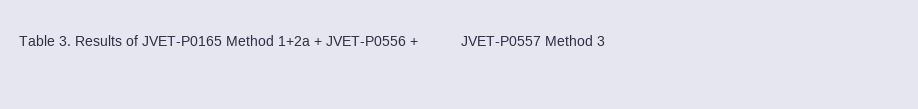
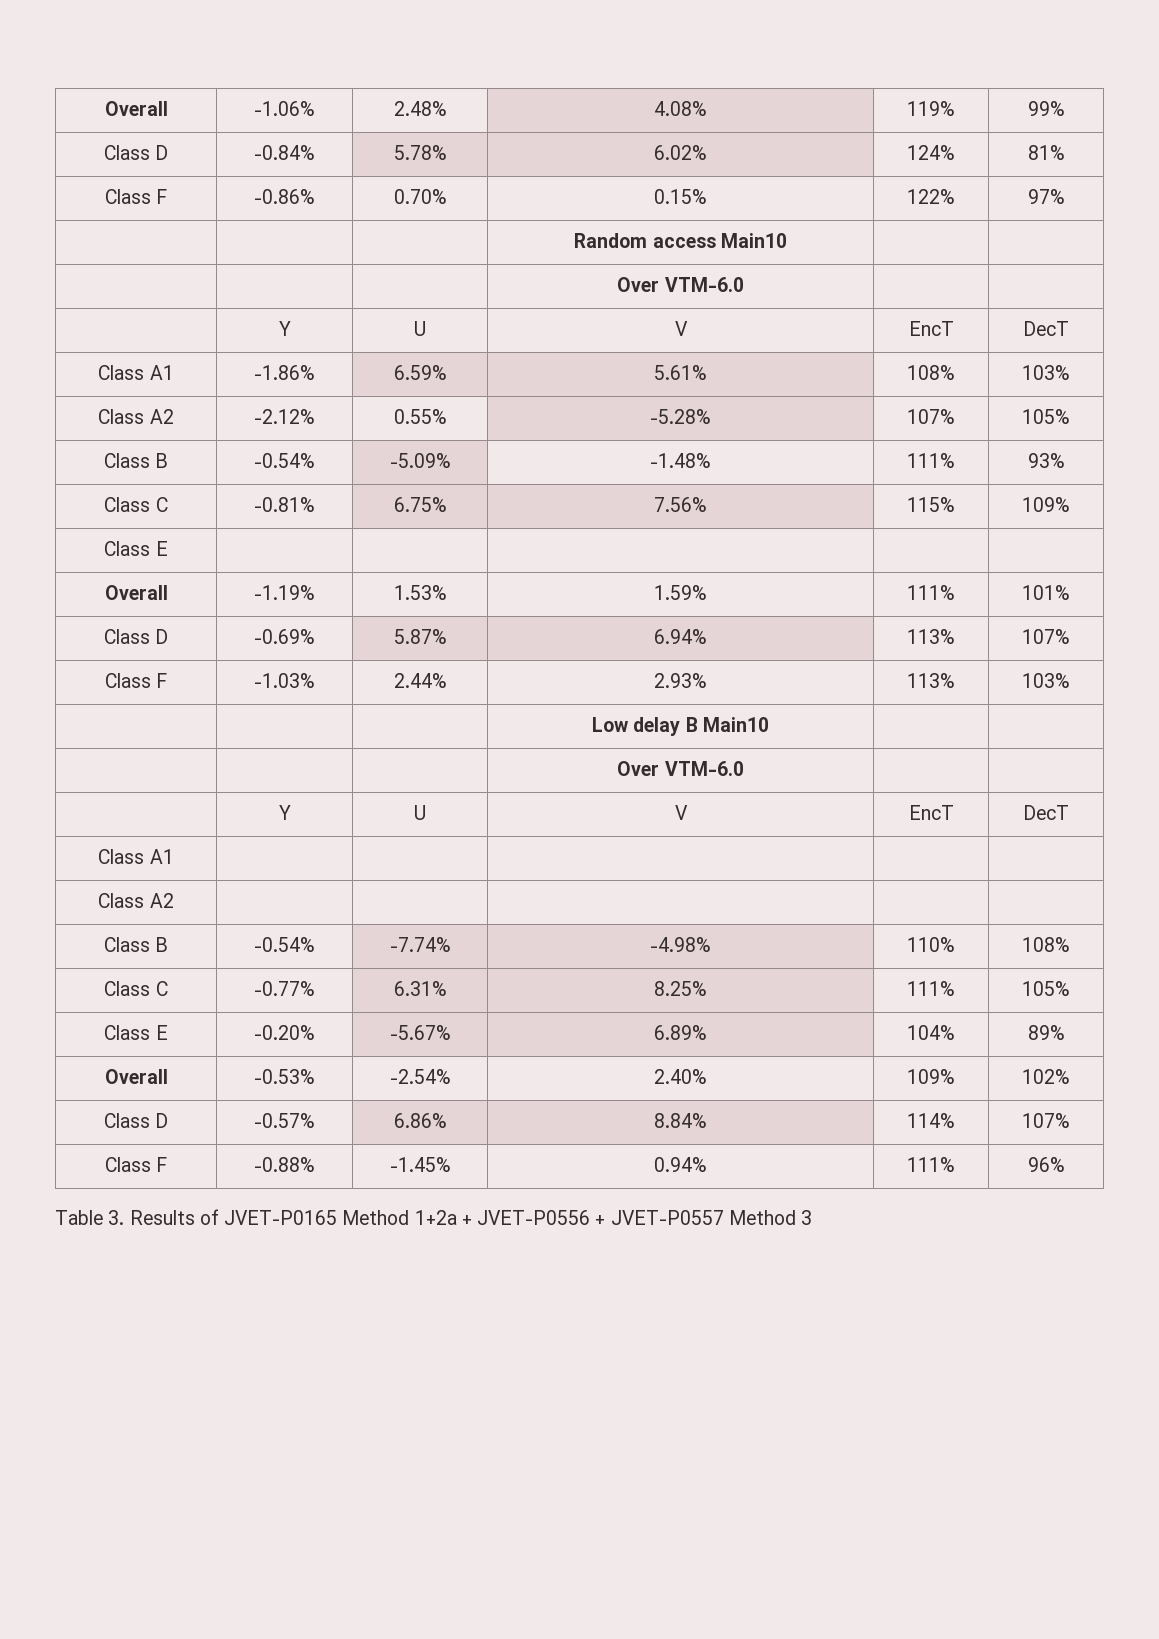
+ Overall | -1.06% | 2.48% | 4.08% | 119% | 99%
+ Class D | -0.84% | 5.78% | 6.02% | 124% | 81%
+ Class F | -0.86% | 0.70% | 0.15% | 122% | 97%
+ | | | Random access Main10 | |
+ | | | Over VTM-6.0 | |
+ | Y | U | V | EncT | DecT
+ Class A1 | -1.86% | 6.59% | 5.61% | 108% | 103%
+ Class A2 | -2.12% | 0.55% | -5.28% | 107% | 105%
+ Class B | -0.54% | -5.09% | -1.48% | 111% | 93%
+ Class C | -0.81% | 6.75% | 7.56% | 115% | 109%
+ Class E | | | | |
+ Overall | -1.19% | 1.53% | 1.59% | 111% | 101%
+ Class D | -0.69% | 5.87% | 6.94% | 113% | 107%
+ Class F | -1.03% | 2.44% | 2.93% | 113% | 103%
+ | | | Low delay B Main10 | |
+ | | | Over VTM-6.0 | |
+ | Y | U | V | EncT | DecT
+ Class A1 | | | | |
+ Class A2 | | | | |
+ Class B | -0.54% | -7.74% | -4.98% | 110% | 108%
+ Class C | -0.77% | 6.31% | 8.25% | 111% | 105%
+ Class E | -0.20% | -5.67% | 6.89% | 104% | 89%
+ Overall | -0.53% | -2.54% | 2.40% | 109% | 102%
+ Class D | -0.57% | 6.86% | 8.84% | 114% | 107%
+ Class F | -0.88% | -1.45% | 0.94% | 111% | 96%

